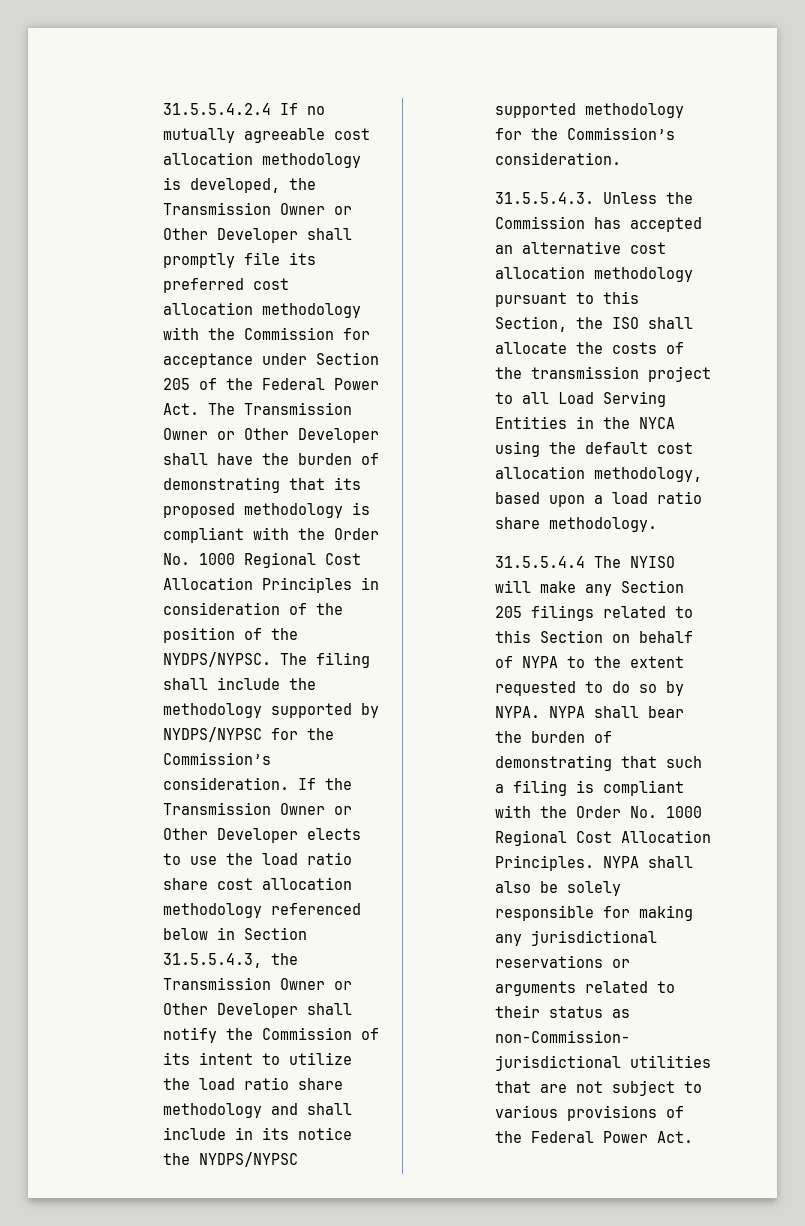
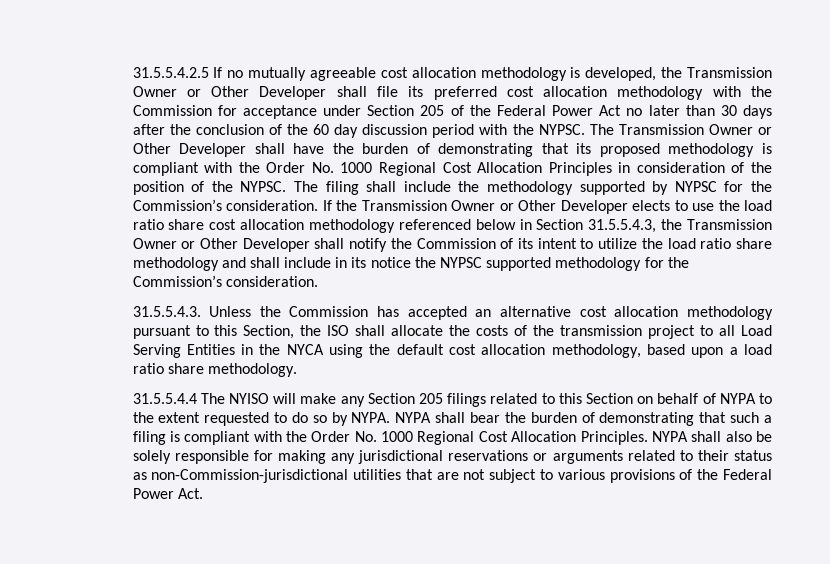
- 31.5.5.4.2.4 If no mutually agreeable cost allocation methodology is developed, the Transmission Owner or Other Developer shall promptly file its preferred cost allocation methodology with the Commission for acceptance under Section 205 of the Federal Power Act. The Transmission Owner or Other Developer shall have the burden of demonstrating that its proposed methodology is compliant with the Order No. 1000 Regional Cost Allocation Principles in consideration of the position of the NYDPS/NYPSC.
+ 31.5.5.4.2.5 If no mutually agreeable cost allocation methodology is developed, the Transmission Owner or Other Developer shall file its preferred cost allocation methodology with the Commission for acceptance under Section 205 of the Federal Power Act no later than 30 days after the conclusion of the 60 day discussion period with the NYPSC. The Transmission Owner or Other Developer shall have the burden of demonstrating that its proposed methodology is compliant with the Order No. 1000 Regional Cost Allocation Principles in consideration of the position of the NYPSC.
- The filing shall include the methodology supported by NYDPS/NYPSC for the Commission’s consideration.
+ The filing shall include the methodology supported by NYPSC for the Commission’s consideration.
- If the Transmission Owner or Other Developer elects to use the load ratio share cost allocation methodology referenced below in Section 31.5.5.4.3, the Transmission Owner or Other Developer shall notify the Commission of its intent to utilize the load ratio share methodology and shall include in its notice the NYDPS/NYPSC supported methodology for the Commission’s consideration.
+ If the Transmission Owner or Other Developer elects to use the load ratio share cost allocation methodology referenced below in Section 31.5.5.4.3, the Transmission Owner or Other Developer shall notify the Commission of its intent to utilize the load ratio share methodology and shall include in its notice the NYPSC supported methodology for the Commission’s consideration.

